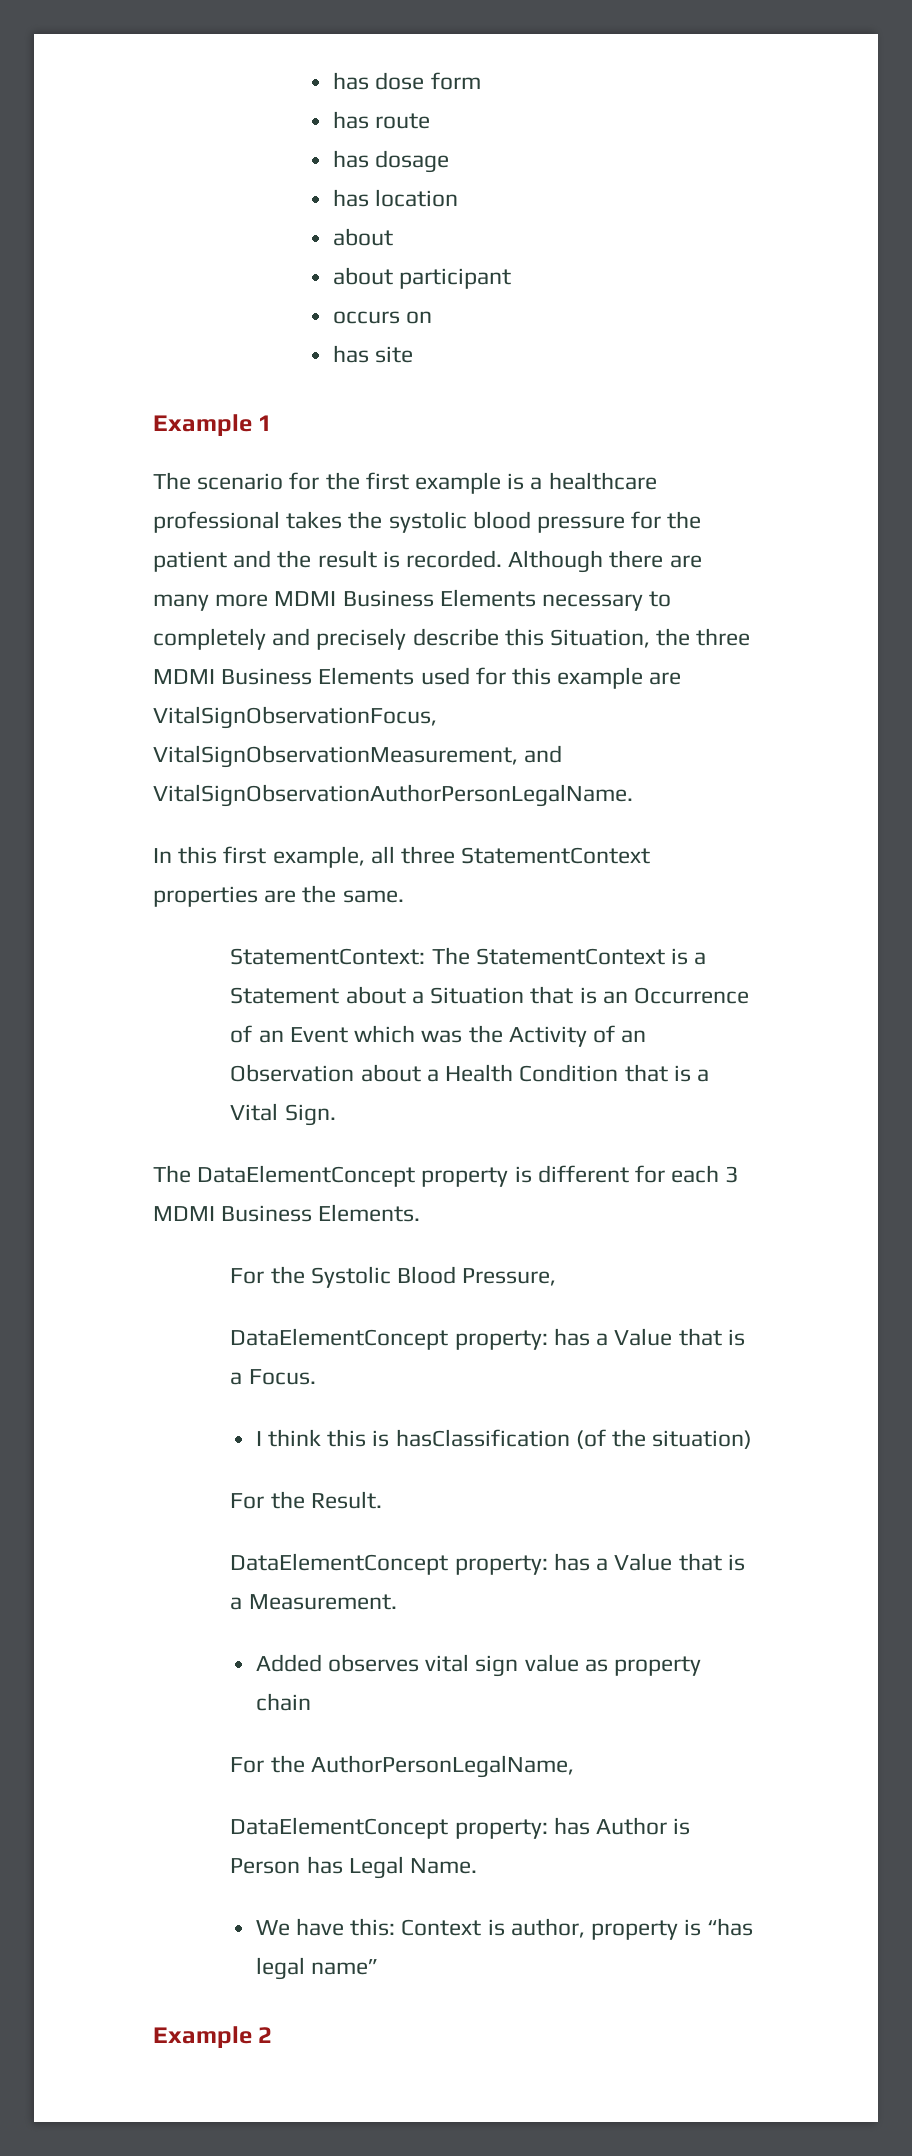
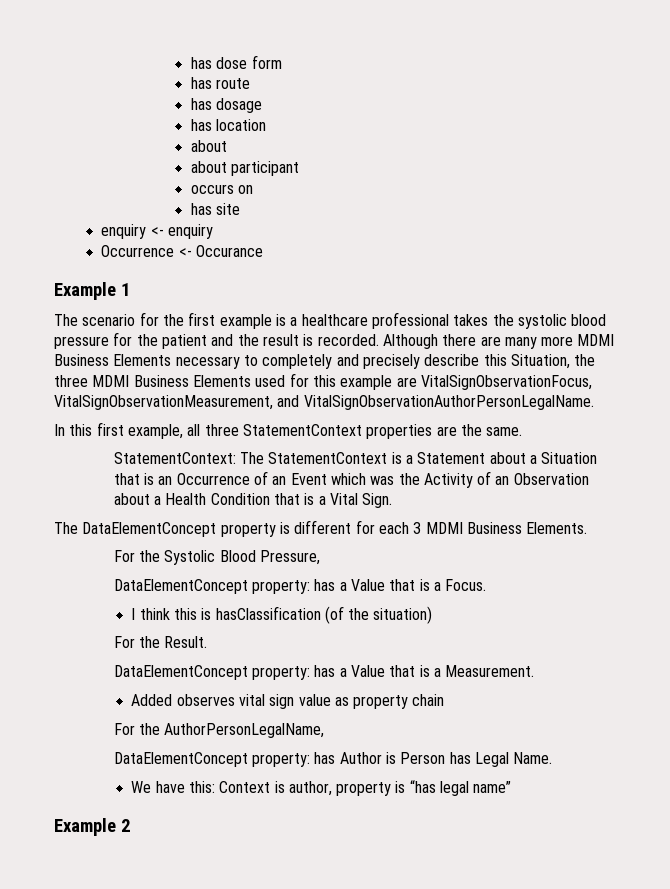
+ enquiry <- enquiry
+ Occurrence <- Occurance

